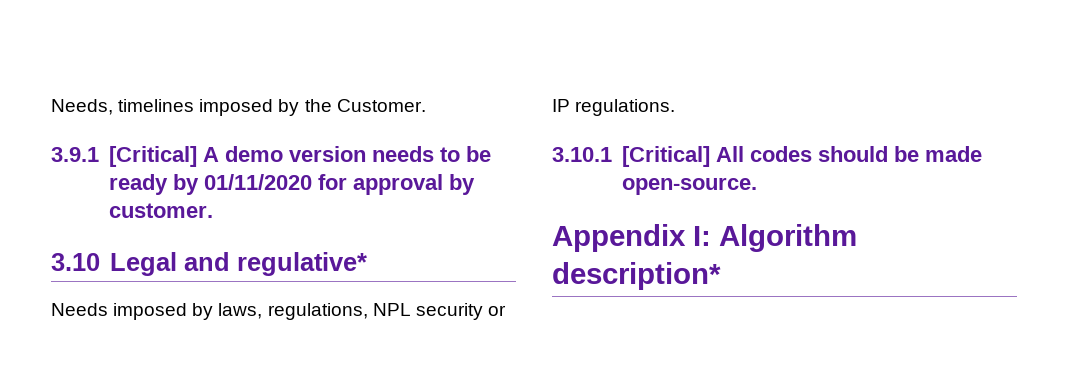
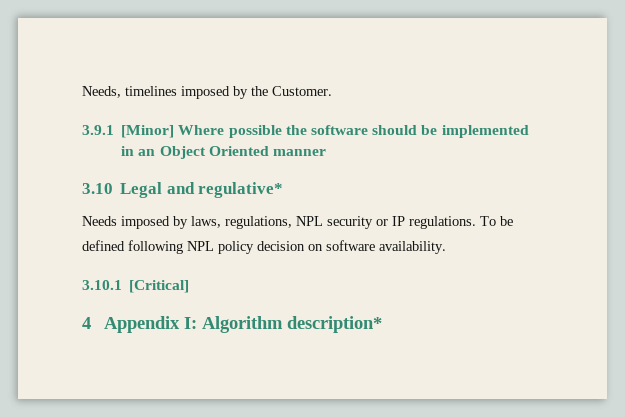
- 3.9.1 [Critical] A demo version needs to be ready by 01/11/2020 for approval by customer.
+ 3.9.1 [Minor] Where possible the software should be implemented in an Object Oriented manner
- Needs imposed by laws, regulations, NPL security or IP regulations.
- 3.10.1 [Critical] All codes should be made open-source.
- Appendix I: Algorithm description*
+ Needs imposed by laws, regulations, NPL security or IP regulations. To be defined following NPL policy decision on software availability.
+ 3.10.1 [Critical]
+ 4 Appendix I: Algorithm description*

